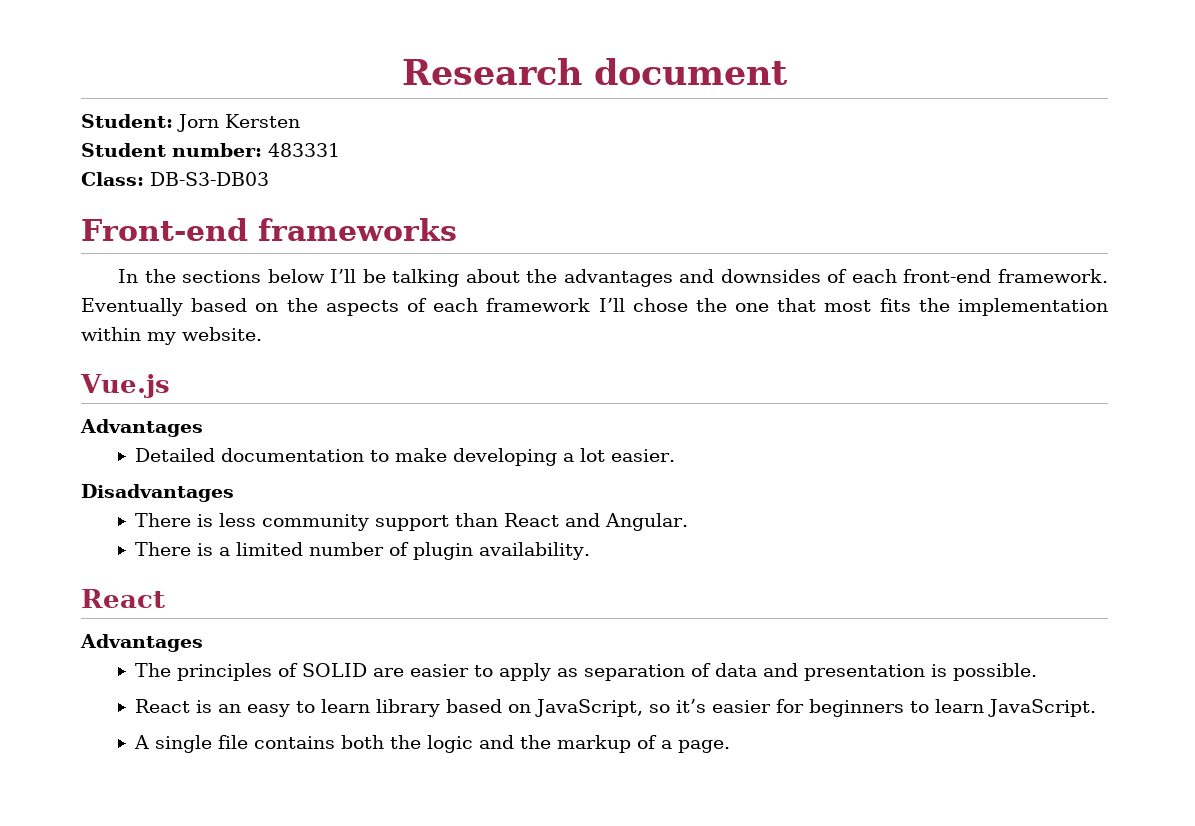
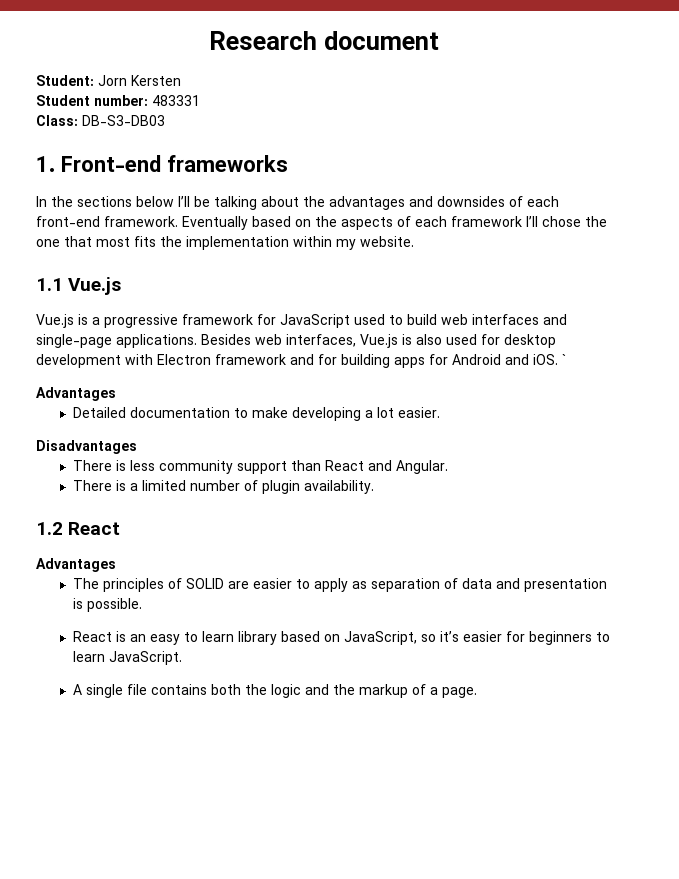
- Front-end frameworks
+ 1. Front-end frameworks
- Vue.js
+ 1.1 Vue.js
+ Vue.js is a progressive framework for JavaScript used to build web interfaces and single-page applications. Besides web interfaces, Vue.js is also used for desktop development with Electron framework and for building apps for Android and iOS. `
  There is a limited number of plugin availability.
- React
+ 1.2 React

